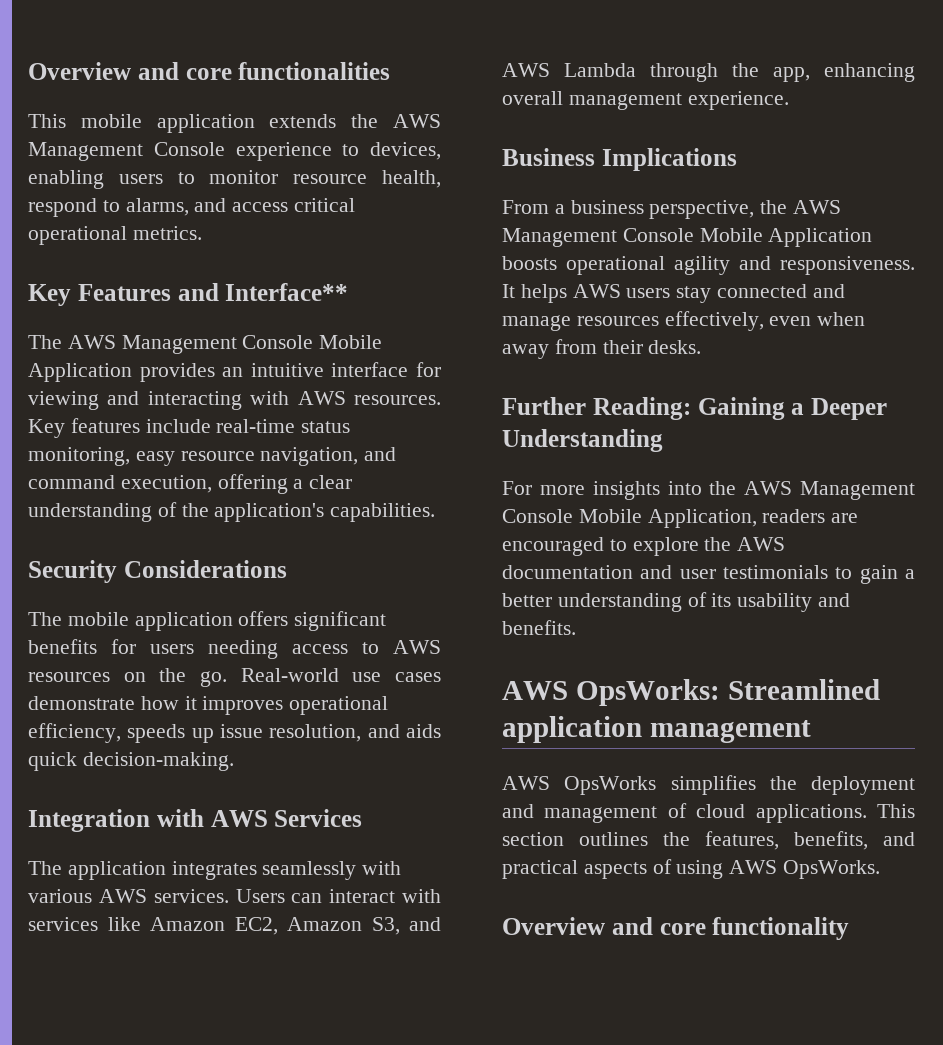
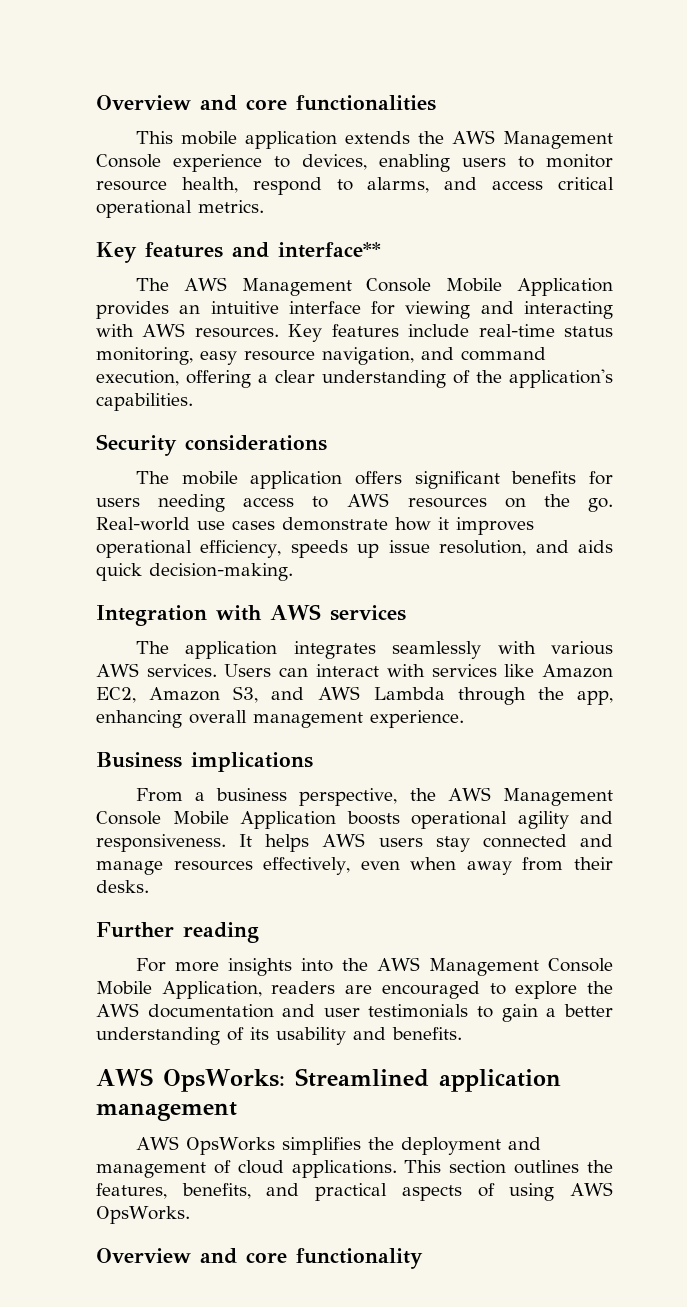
- Key Features and Interface**
+ Key features and interface**
- Security Considerations
+ Security considerations
- Integration with AWS Services
+ Integration with AWS services
- Business Implications
+ Business implications
- Further Reading: Gaining a Deeper Understanding
+ Further reading

